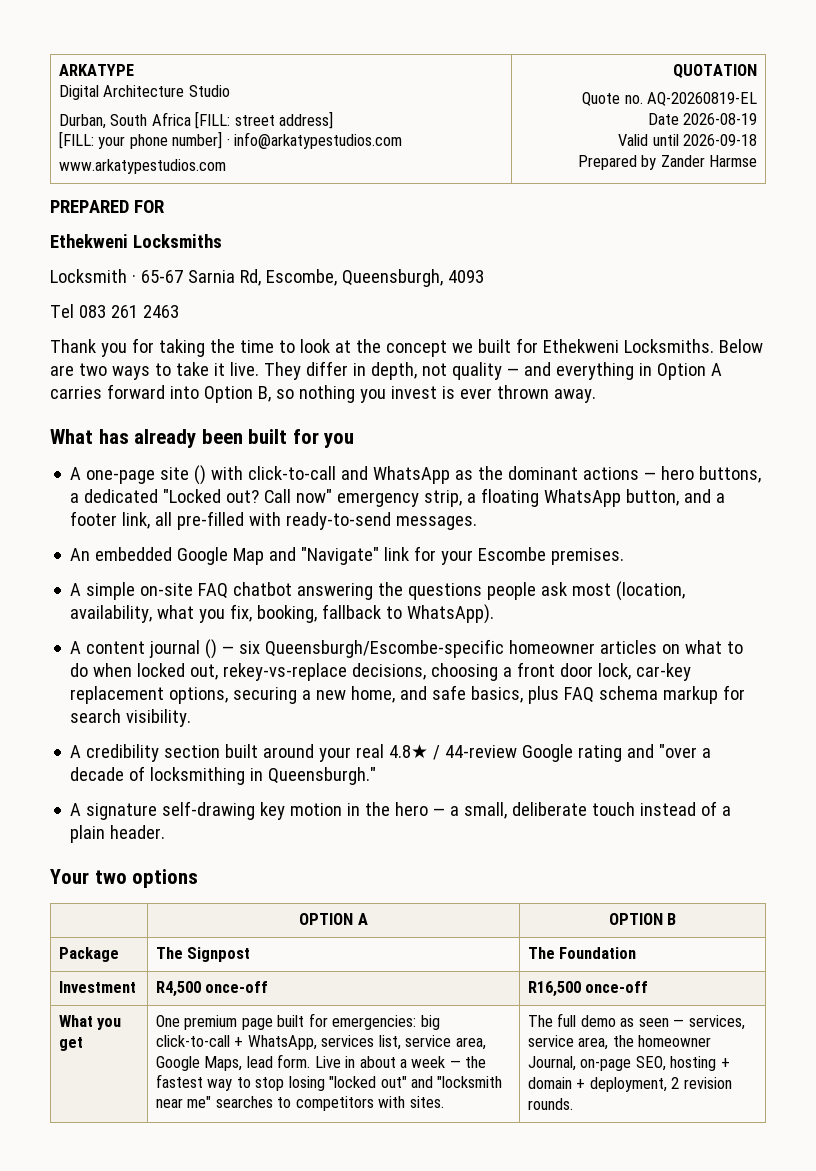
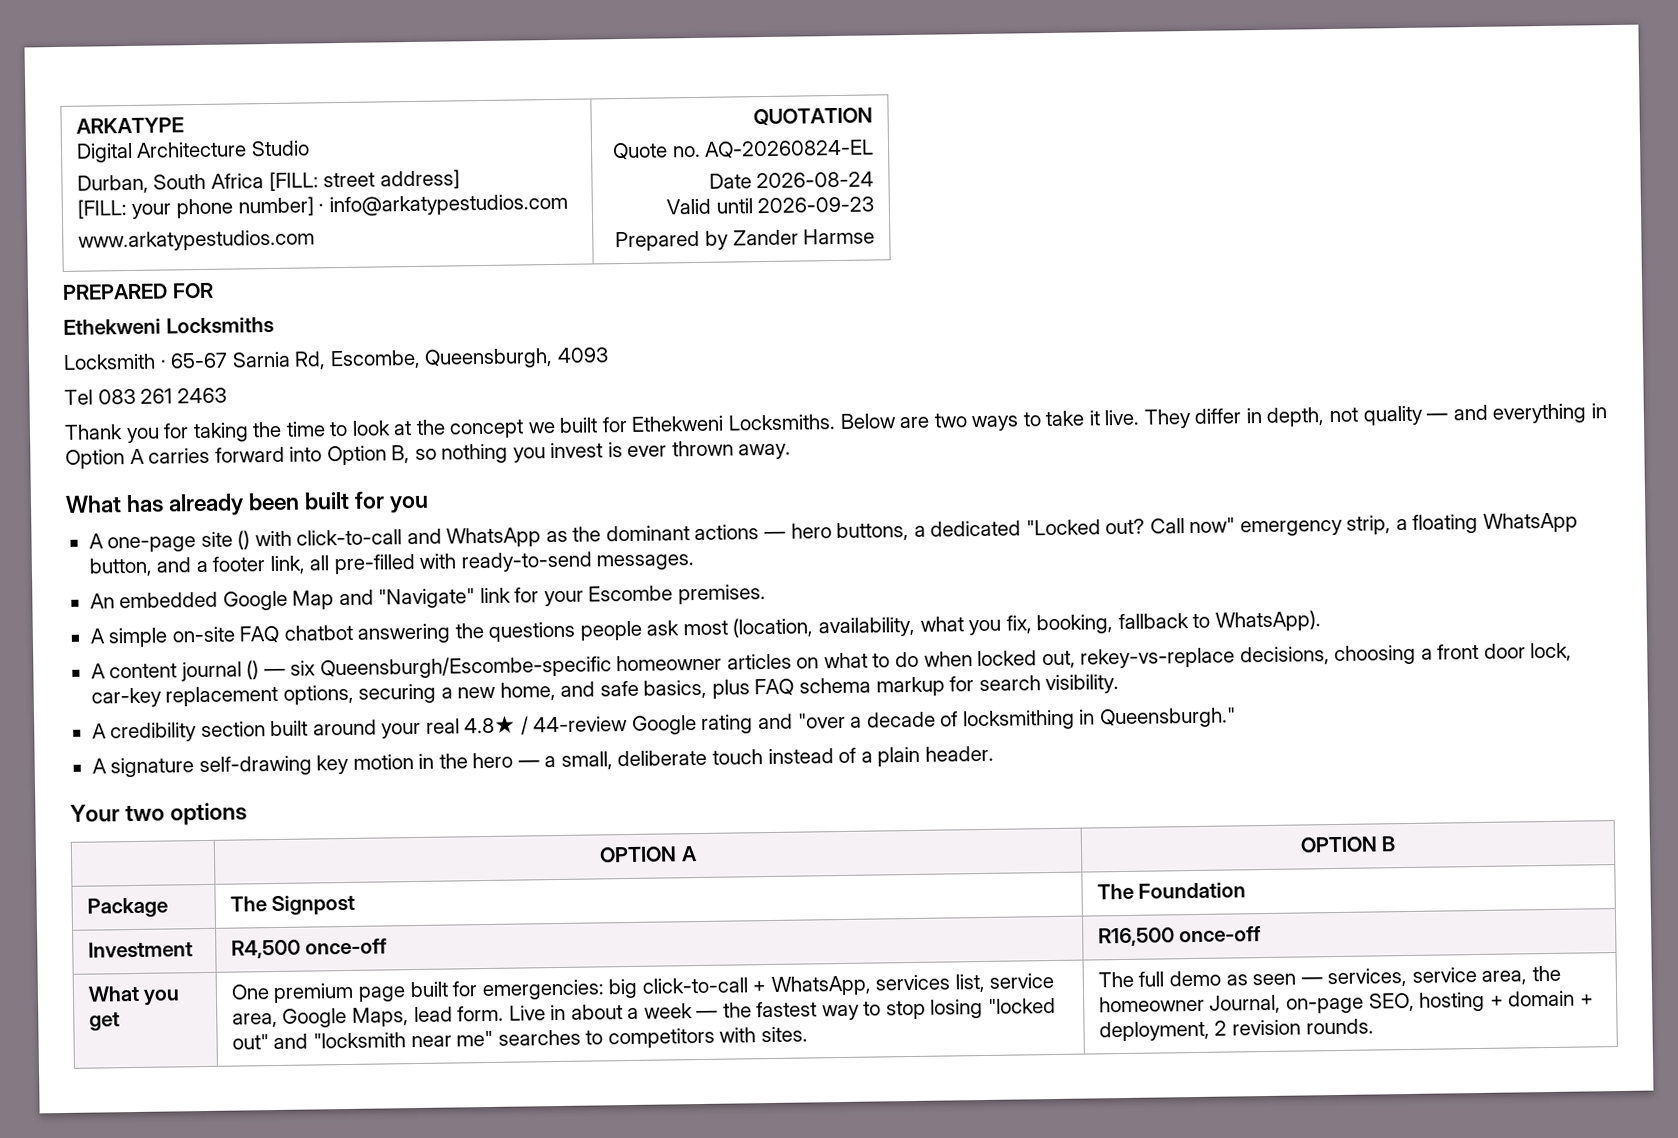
  ARKATYPE
  Digital Architecture Studio
  Durban, South Africa [FILL: street address]
  [FILL: your phone number] · info@arkatypestudios.com
  www.arkatypestudios.com | QUOTATION
- Quote no. AQ-20260819-EL
- Date 2026-08-19
- Valid until 2026-09-18
+ Quote no. AQ-20260824-EL
+ Date 2026-08-24
+ Valid until 2026-09-23

